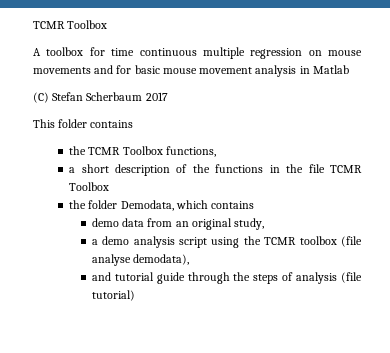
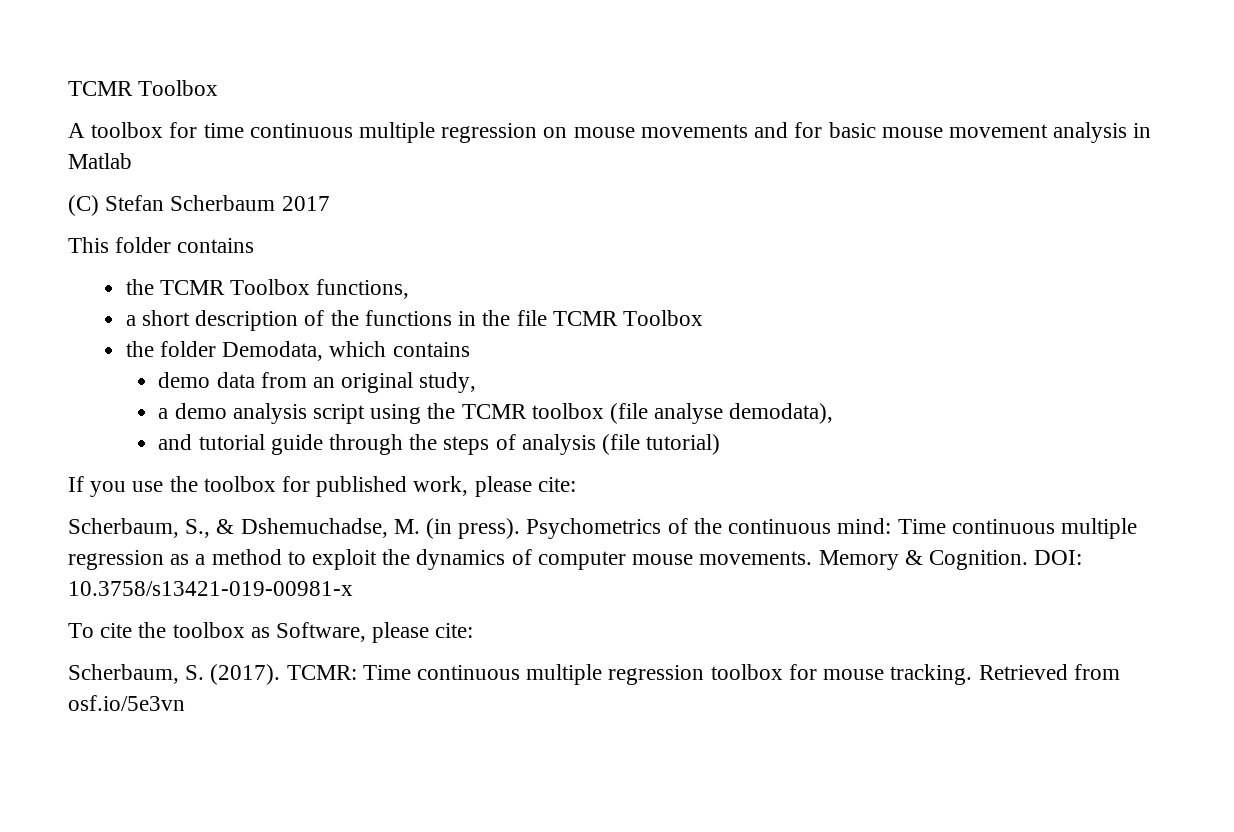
+ If you use the toolbox for published work, please cite:
+ Scherbaum, S., & Dshemuchadse, M. (in press). Psychometrics of the continuous mind: Time continuous multiple regression as a method to exploit the dynamics of computer mouse movements. Memory & Cognition. DOI: 10.3758/s13421-019-00981-x
+ To cite the toolbox as Software, please cite:
+ Scherbaum, S. (2017). TCMR: Time continuous multiple regression toolbox for mouse tracking. Retrieved from osf.io/5e3vn

